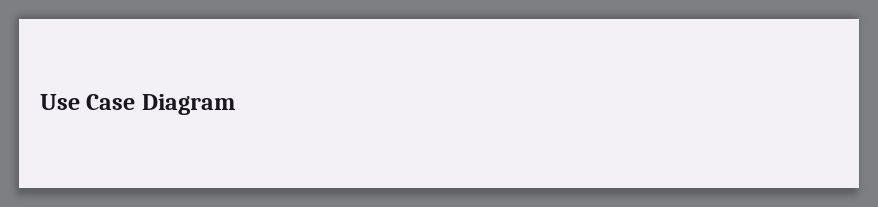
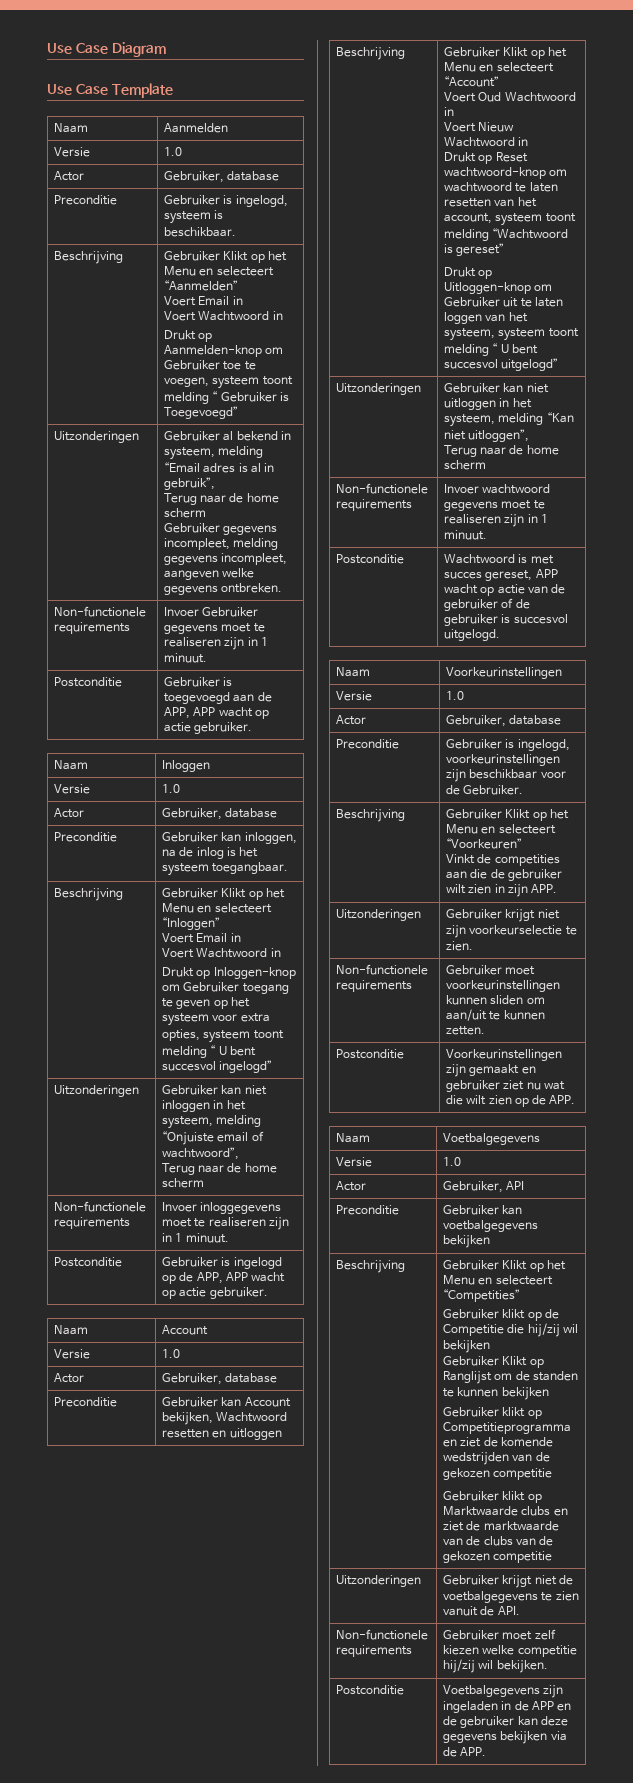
+ Use Case Template
+ Naam | Aanmelden
+ Versie | 1.0
+ Actor | Gebruiker, database
+ Preconditie | Gebruiker is ingelogd, systeem is beschikbaar.
+ Beschrijving | Gebruiker Klikt op het Menu en selecteert “Aanmelden”
+ Voert Email in
+ Voert Wachtwoord in
+ Drukt op Aanmelden-knop om Gebruiker toe te voegen, systeem toont melding “ Gebruiker is Toegevoegd”
+ Uitzonderingen | Gebruiker al bekend in systeem, melding “Email adres is al in gebruik”,
+ Terug naar de home scherm
+ Gebruiker gegevens incompleet, melding gegevens incompleet, aangeven welke gegevens ontbreken.
+ Non-functionele requirements | Invoer Gebruiker gegevens moet te realiseren zijn in 1 minuut.
+ Postconditie | Gebruiker is toegevoegd aan de APP, APP wacht op actie gebruiker.
+ Naam | Inloggen
+ Versie | 1.0
+ Actor | Gebruiker, database
+ Preconditie | Gebruiker kan inloggen, na de inlog is het systeem toegangbaar.
+ Beschrijving | Gebruiker Klikt op het Menu en selecteert “Inloggen”
+ Voert Email in
+ Voert Wachtwoord in
+ Drukt op Inloggen-knop om Gebruiker toegang te geven op het systeem voor extra opties, systeem toont melding “ U bent succesvol ingelogd”
+ Uitzonderingen | Gebruiker kan niet inloggen in het systeem, melding “Onjuiste email of wachtwoord”,
+ Terug naar de home scherm
+ Non-functionele requirements | Invoer inloggegevens moet te realiseren zijn in 1 minuut.
+ Postconditie | Gebruiker is ingelogd op de APP, APP wacht op actie gebruiker.
+ Naam | Account
+ Versie | 1.0
+ Actor | Gebruiker, database
+ Preconditie | Gebruiker kan Account bekijken, Wachtwoord resetten en uitloggen
+ Beschrijving | Gebruiker Klikt op het Menu en selecteert “Account”
+ Voert Oud Wachtwoord in
+ Voert Nieuw Wachtwoord in
+ Drukt op Reset wachtwoord-knop om wachtwoord te laten resetten van het account, systeem toont melding “Wachtwoord is gereset”
+ Drukt op Uitloggen-knop om Gebruiker uit te laten loggen van het systeem, systeem toont melding “ U bent succesvol uitgelogd”
+ Uitzonderingen | Gebruiker kan niet uitloggen in het systeem, melding “Kan niet uitloggen”,
+ Terug naar de home scherm
+ Non-functionele requirements | Invoer wachtwoord gegevens moet te realiseren zijn in 1 minuut.
+ Postconditie | Wachtwoord is met succes gereset, APP wacht op actie van de gebruiker of de gebruiker is succesvol uitgelogd.
+ Naam | Voorkeurinstellingen
+ Versie | 1.0
+ Actor | Gebruiker, database
+ Preconditie | Gebruiker is ingelogd, voorkeurinstellingen zijn beschikbaar voor de Gebruiker.
+ Beschrijving | Gebruiker Klikt op het Menu en selecteert “Voorkeuren”
+ Vinkt de competities aan die de gebruiker wilt zien in zijn APP.
+ Uitzonderingen | Gebruiker krijgt niet zijn voorkeurselectie te zien.
+ Non-functionele requirements | Gebruiker moet voorkeurinstellingen kunnen sliden om aan/uit te kunnen zetten.
+ Postconditie | Voorkeurinstellingen zijn gemaakt en gebruiker ziet nu wat die wilt zien op de APP.
+ Naam | Voetbalgegevens
+ Versie | 1.0
+ Actor | Gebruiker, API
+ Preconditie | Gebruiker kan voetbalgegevens bekijken
+ Beschrijving | Gebruiker Klikt op het Menu en selecteert “Competities”
+ Gebruiker klikt op de Competitie die hij/zij wil bekijken
+ Gebruiker Klikt op Ranglijst om de standen te kunnen bekijken
+ Gebruiker klikt op Competitieprogramma en ziet de komende wedstrijden van de gekozen competitie
+ Gebruiker klikt op Marktwaarde clubs en ziet de marktwaarde van de clubs van de gekozen competitie
+ Uitzonderingen | Gebruiker krijgt niet de voetbalgegevens te zien vanuit de API.
+ Non-functionele requirements | Gebruiker moet zelf kiezen welke competitie hij/zij wil bekijken.
+ Postconditie | Voetbalgegevens zijn ingeladen in de APP en de gebruiker kan deze gegevens bekijken via de APP.

